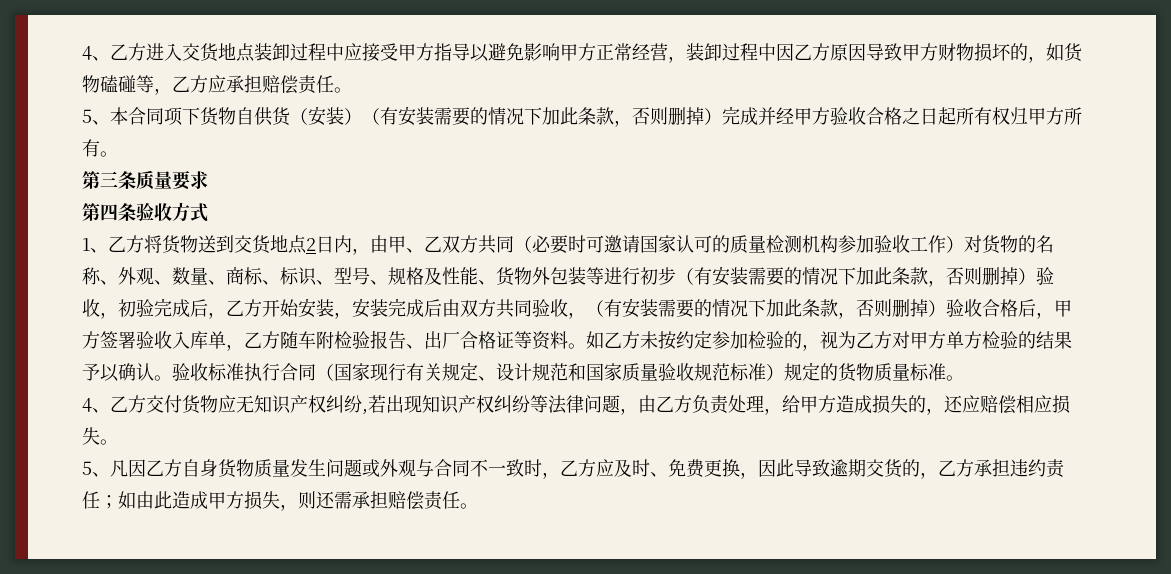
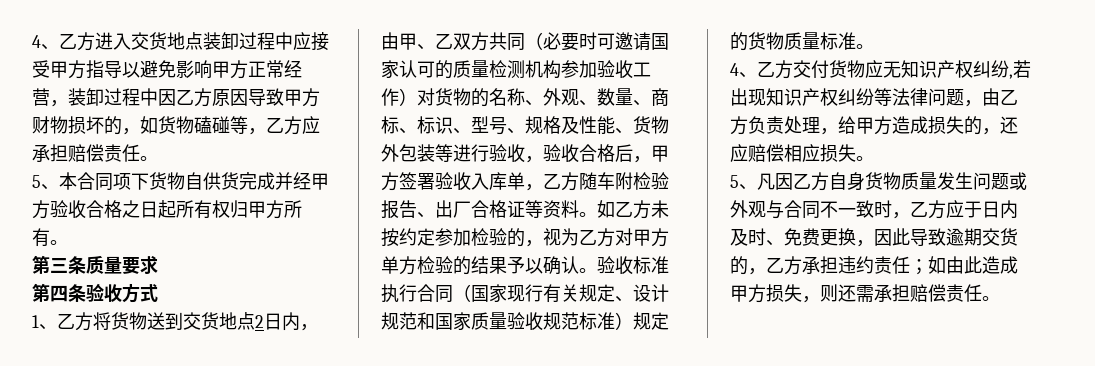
- 5、本合同项下货物自供货（安装）（有安装需要的情况下加此条款，否则删掉）完成并经甲方验收合格之日起所有权归甲方所有。
+ 5、本合同项下货物自供货完成并经甲方验收合格之日起所有权归甲方所有。
- 1、乙方将货物送到交货地点2日内，由甲、乙双方共同（必要时可邀请国家认可的质量检测机构参加验收工作）对货物的名称、外观、数量、商标、标识、型号、规格及性能、货物外包装等进行初步（有安装需要的情况下加此条款，否则删掉）验收，初验完成后，乙方开始安装，安装完成后由双方共同验收，（有安装需要的情况下加此条款，否则删掉）验收合格后，甲方签署验收入库单，乙方随车附检验报告、出厂合格证等资料。
+ 1、乙方将货物送到交货地点2日内，由甲、乙双方共同（必要时可邀请国家认可的质量检测机构参加验收工作）对货物的名称、外观、数量、商标、标识、型号、规格及性能、货物外包装等进行验收，验收合格后，甲方签署验收入库单，乙方随车附检验报告、出厂合格证等资料。
- 5、凡因乙方自身货物质量发生问题或外观与合同不一致时，乙方应及时、免费更换，因此导致逾期交货的，乙方承担违约责任；如由此造成甲方损失，则还需承担赔偿责任。
+ 5、凡因乙方自身货物质量发生问题或外观与合同不一致时，乙方应于日内及时、免费更换，因此导致逾期交货的，乙方承担违约责任；如由此造成甲方损失，则还需承担赔偿责任。

